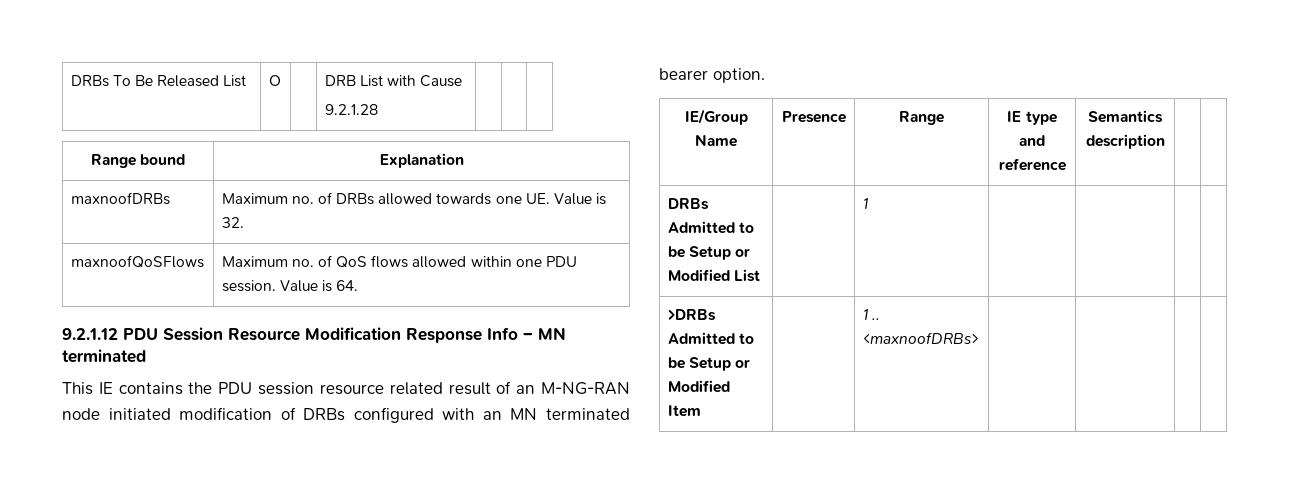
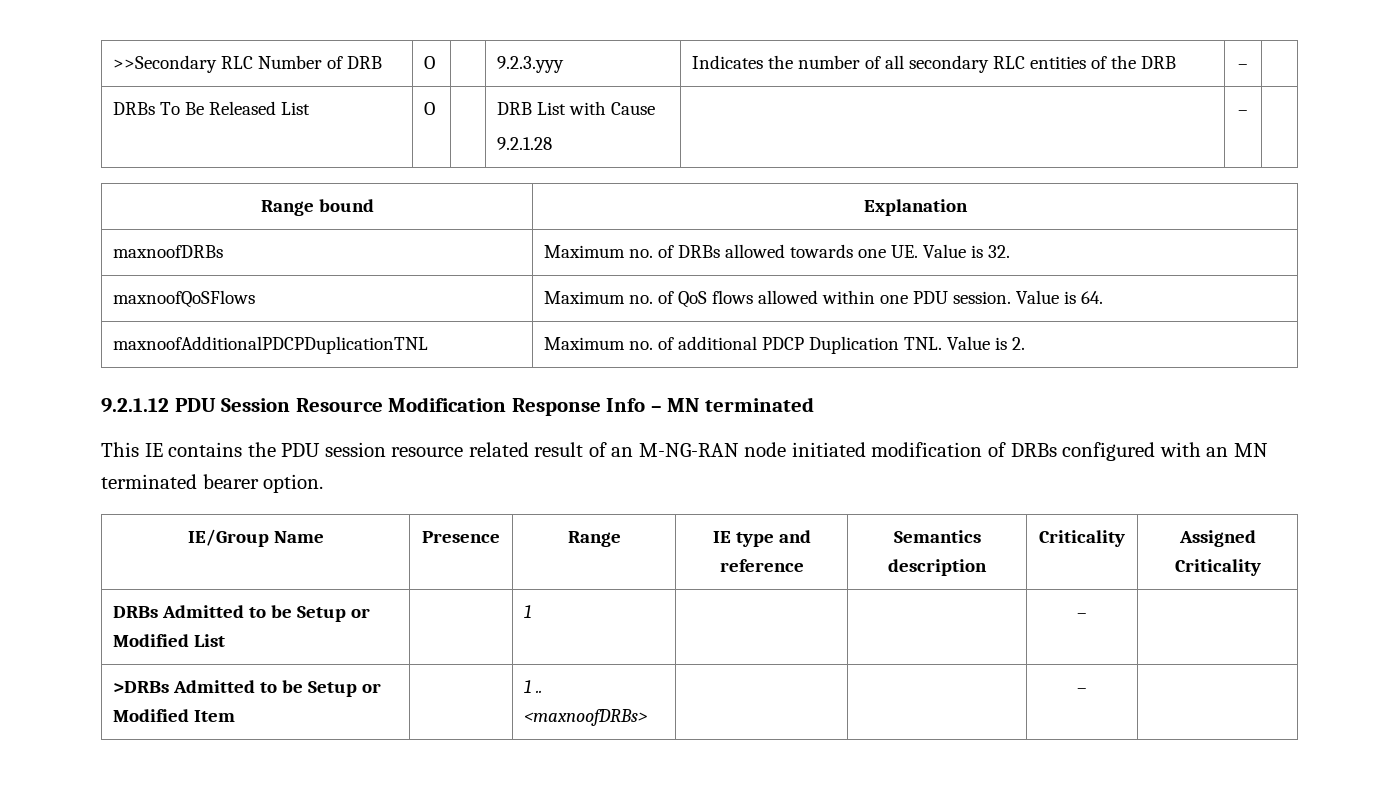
+ >>Secondary RLC Number of DRB | O | | 9.2.3.yyy | Indicates the number of all secondary RLC entities of the DRB | – |
  DRBs To Be Released List | O | | DRB List with Cause
- 9.2.1.28 | | |
+ 9.2.1.28 | | – |
+ maxnoofAdditionalPDCPDuplicationTNL | Maximum no. of additional PDCP Duplication TNL. Value is 2.
- IE/Group Name | Presence | Range | IE type and reference | Semantics description | |
+ IE/Group Name | Presence | Range | IE type and reference | Semantics description | Criticality | Assigned Criticality
- DRBs Admitted to be Setup or Modified List | | 1 | | | |
+ DRBs Admitted to be Setup or Modified List | | 1 | | | – |
- >DRBs Admitted to be Setup or Modified Item | | 1 .. <maxnoofDRBs> | | | |
+ >DRBs Admitted to be Setup or Modified Item | | 1 .. <maxnoofDRBs> | | | – |

